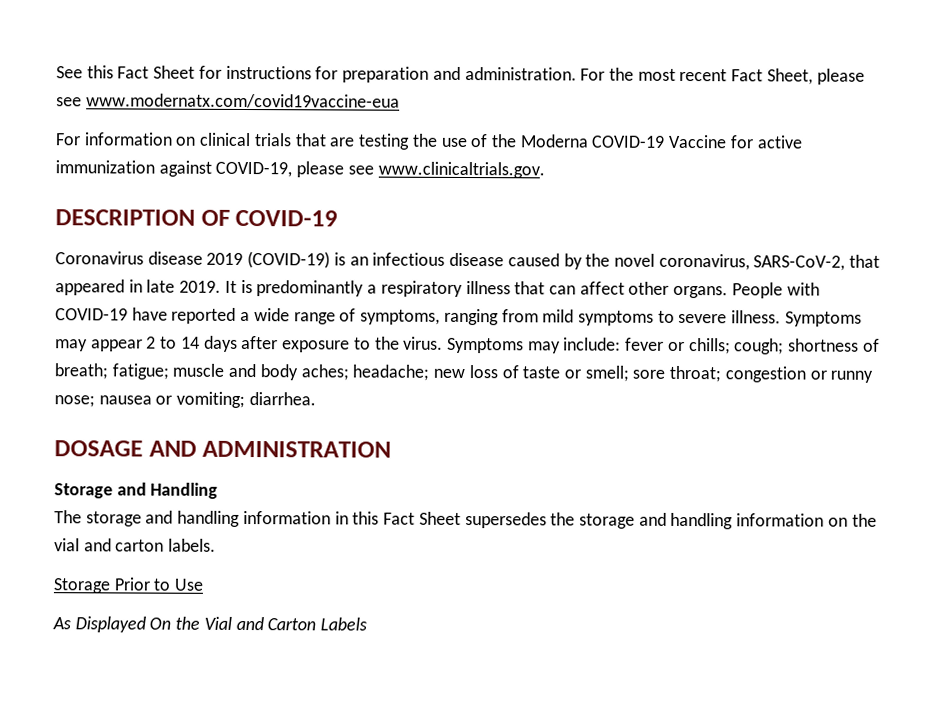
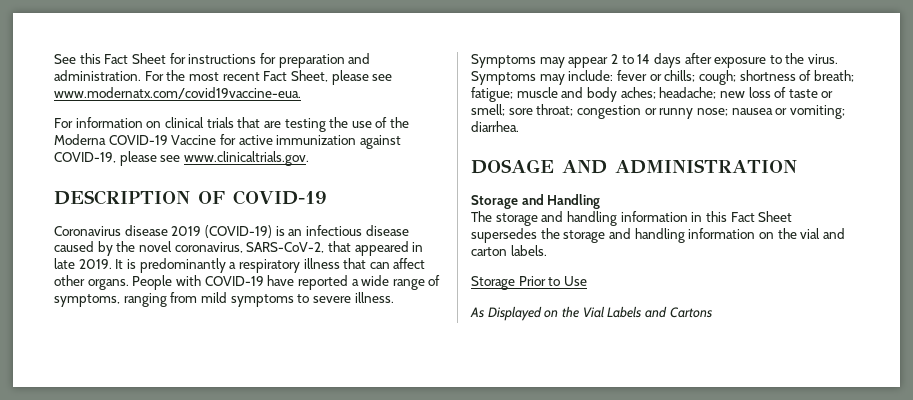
- For the most recent Fact Sheet, please see www.modernatx.com/covid19vaccine-eua
+ For the most recent Fact Sheet, please see www.modernatx.com/covid19vaccine-eua.
- As Displayed On the Vial and Carton Labels
+ As Displayed on the Vial Labels and Cartons

